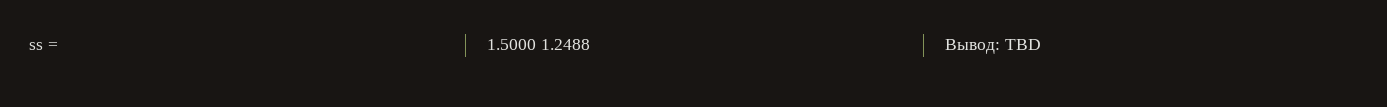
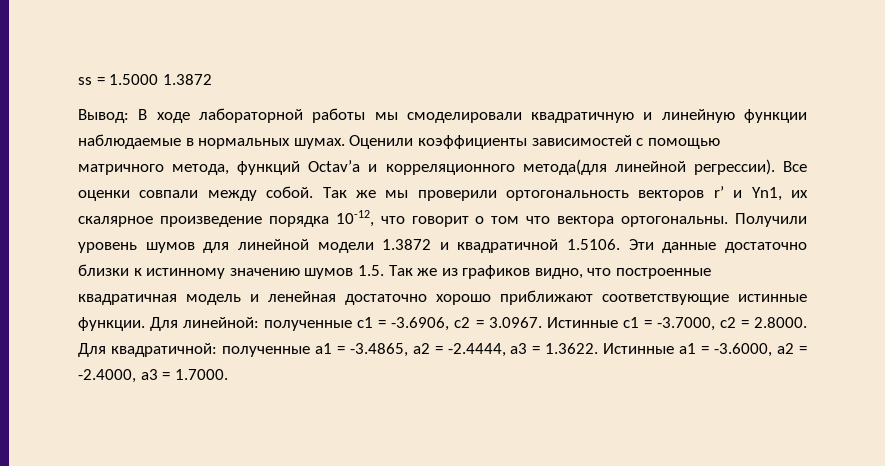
- ss =
- 1.5000 1.2488
+ ss = 1.5000 1.3872
- Вывод: TBD
+ Вывод: В ходе лабораторной работы мы смоделировали квадратичную и линейную функции наблюдаемые в нормальных шумах. Оценили коэффициенты зависимостей с помощью матричного метода, функций Octav’а и корреляционного метода(для линейной регрессии). Все оценки совпали между собой. Так же мы проверили ортогональность векторов r’ и Yn1, их скалярное произведение порядка 10-12, что говорит о том что вектора ортогональны. Получили уровень шумов для линейной модели 1.3872 и квадратичной 1.5106. Эти данные достаточно близки к истинному значению шумов 1.5. Так же из графиков видно, что построенные квадратичная модель и ленейная достаточно хорошо приближают соответствующие истинные функции. Для линейной: полученные с1 = -3.6906, с2 = 3.0967. Истинные с1 = -3.7000, с2 = 2.8000. Для квадратичной: полученные a1 = -3.4865, a2 = -2.4444, a3 = 1.3622. Истинные a1 = -3.6000, a2 = -2.4000, a3 = 1.7000.

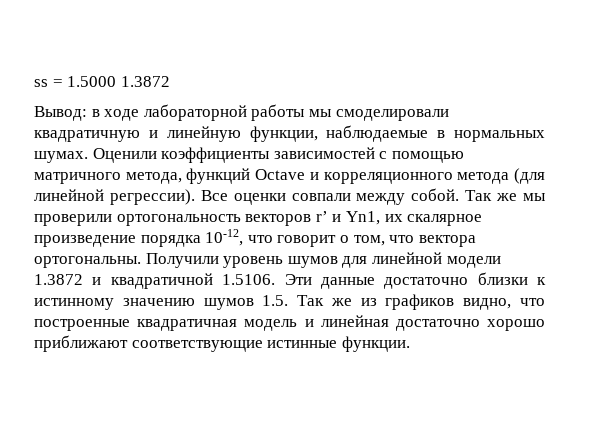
- Вывод: В ходе лабораторной работы мы смоделировали квадратичную и линейную функции наблюдаемые в нормальных шумах.
+ Вывод: в ходе лабораторной работы мы смоделировали квадратичную и линейную функции, наблюдаемые в нормальных шумах.
- Оценили коэффициенты зависимостей с помощью матричного метода, функций Octav’а и корреляционного метода(для линейной регрессии).
+ Оценили коэффициенты зависимостей с помощью матричного метода, функций Octave и корреляционного метода (для линейной регрессии).
- Так же мы проверили ортогональность векторов r’ и Yn1, их скалярное произведение порядка 10-12, что говорит о том что вектора ортогональны.
+ Так же мы проверили ортогональность векторов r’ и Yn1, их скалярное произведение порядка 10-12, что говорит о том, что вектора ортогональны.
- Получили уровень шумов для линейной модели 1.3872 и квадратичной 1.5106. Эти данные достаточно близки к истинному значению шумов 1.5. Так же из графиков видно, что построенные квадратичная модель и ленейная достаточно хорошо приближают соответствующие истинные функции. Для линейной: полученные с1 = -3.6906, с2 = 3.0967. Истинные с1 = -3.7000, с2 = 2.8000. Для квадратичной: полученные a1 = -3.4865, a2 = -2.4444, a3 = 1.3622. Истинные a1 = -3.6000, a2 = -2.4000, a3 = 1.7000.
+ Получили уровень шумов для линейной модели 1.3872 и квадратичной 1.5106. Эти данные достаточно близки к истинному значению шумов 1.5. Так же из графиков видно, что построенные квадратичная модель и линейная достаточно хорошо приближают соответствующие истинные функции.

